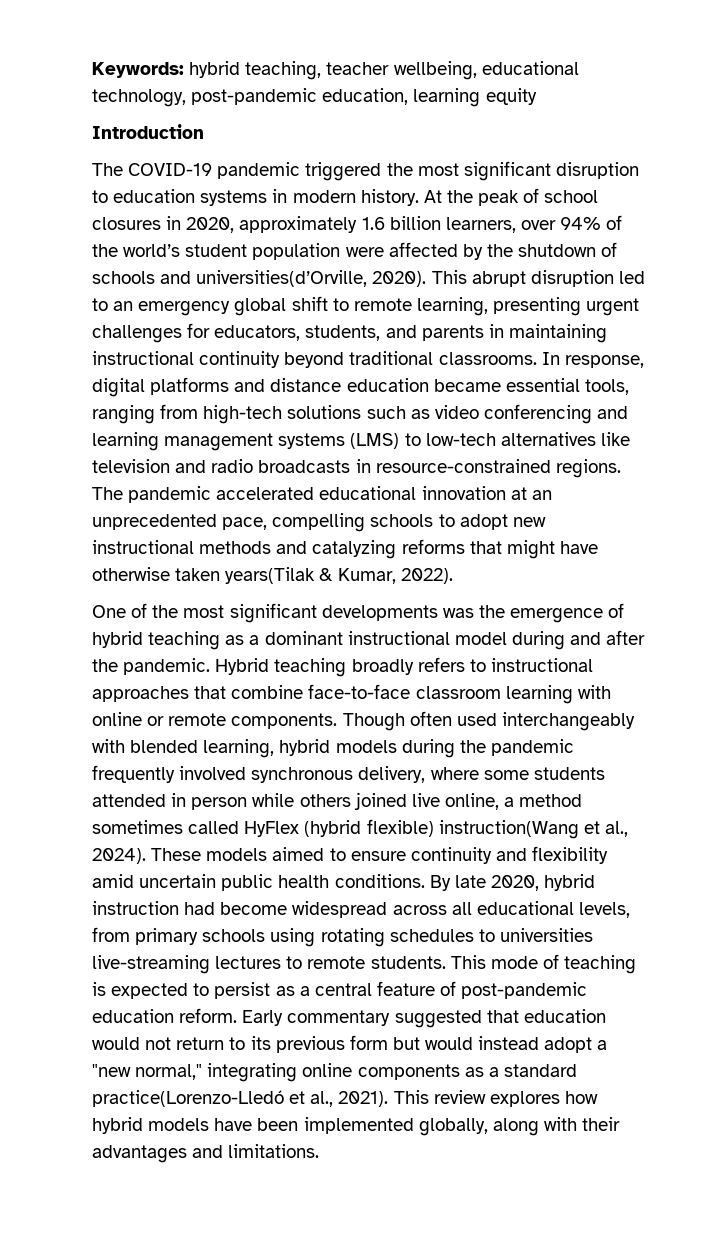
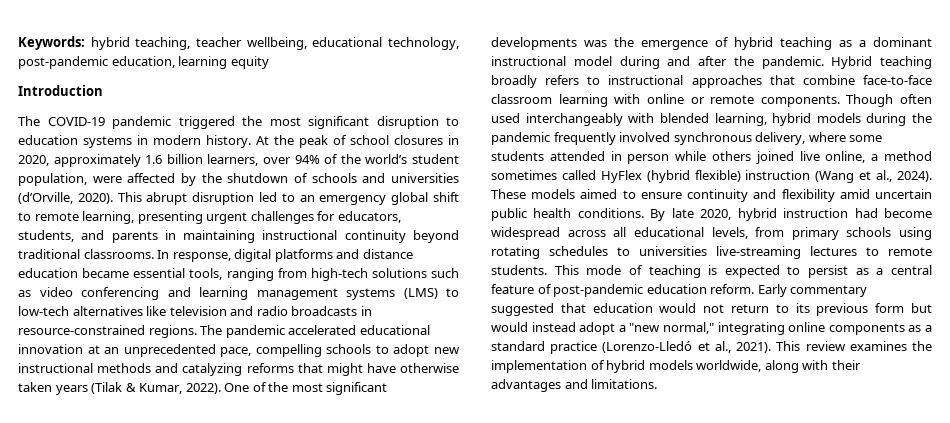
- At the peak of school closures in 2020, approximately 1.6 billion learners, over 94% of the world’s student population were affected by the shutdown of schools and universities(d’Orville, 2020).
+ At the peak of school closures in 2020, approximately 1.6 billion learners, over 94% of the world’s student population, were affected by the shutdown of schools and universities (d’Orville, 2020).
- The pandemic accelerated educational innovation at an unprecedented pace, compelling schools to adopt new instructional methods and catalyzing reforms that might have otherwise taken years(Tilak & Kumar, 2022).
- One of the most significant developments was the emergence of hybrid teaching as a dominant instructional model during and after the pandemic.
+ The pandemic accelerated educational innovation at an unprecedented pace, compelling schools to adopt new instructional methods and catalyzing reforms that might have otherwise taken years (Tilak & Kumar, 2022). One of the most significant developments was the emergence of hybrid teaching as a dominant instructional model during and after the pandemic.
- Though often used interchangeably with blended learning, hybrid models during the pandemic frequently involved synchronous delivery, where some students attended in person while others joined live online, a method sometimes called HyFlex (hybrid flexible) instruction(Wang et al., 2024).
+ Though often used interchangeably with blended learning, hybrid models during the pandemic frequently involved synchronous delivery, where some students attended in person while others joined live online, a method sometimes called HyFlex (hybrid flexible) instruction (Wang et al., 2024).
- Early commentary suggested that education would not return to its previous form but would instead adopt a "new normal," integrating online components as a standard practice(Lorenzo-Lledó et al., 2021).
+ Early commentary suggested that education would not return to its previous form but would instead adopt a "new normal," integrating online components as a standard practice (Lorenzo-Lledó et al., 2021).
- This review explores how hybrid models have been implemented globally, along with their advantages and limitations.
+ This review examines the implementation of hybrid models worldwide, along with their advantages and limitations.

